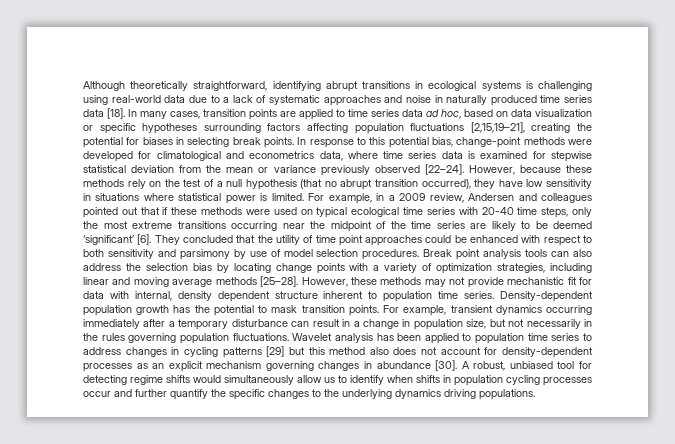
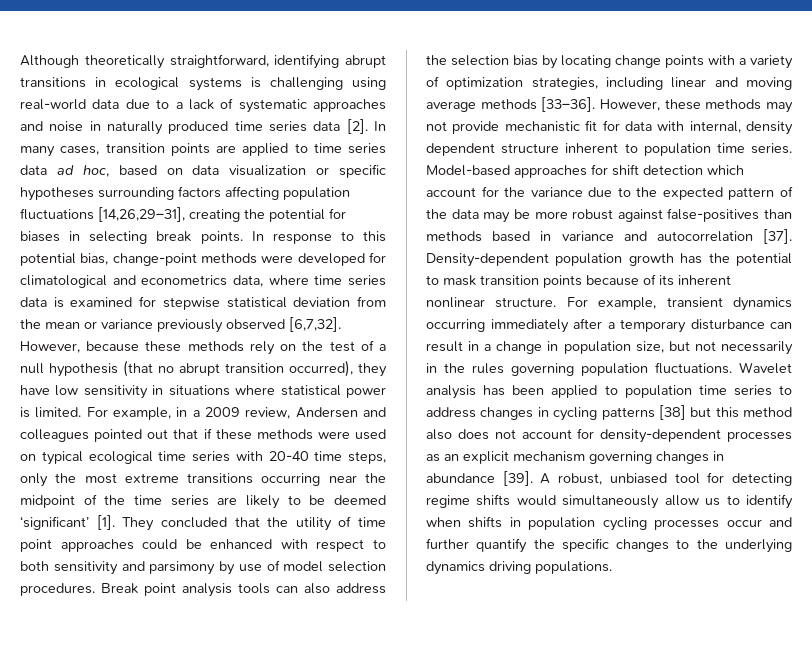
- Although theoretically straightforward, identifying abrupt transitions in ecological systems is challenging using real-world data due to a lack of systematic approaches and noise in naturally produced time series data [18].
+ Although theoretically straightforward, identifying abrupt transitions in ecological systems is challenging using real-world data due to a lack of systematic approaches and noise in naturally produced time series data [2].
- In many cases, transition points are applied to time series data ad hoc, based on data visualization or specific hypotheses surrounding factors affecting population fluctuations [2,15,19–21], creating the potential for biases in selecting break points.
+ In many cases, transition points are applied to time series data ad hoc, based on data visualization or specific hypotheses surrounding factors affecting population fluctuations [14,26,29–31], creating the potential for biases in selecting break points.
- In response to this potential bias, change-point methods were developed for climatological and econometrics data, where time series data is examined for stepwise statistical deviation from the mean or variance previously observed [22–24].
+ In response to this potential bias, change-point methods were developed for climatological and econometrics data, where time series data is examined for stepwise statistical deviation from the mean or variance previously observed [6,7,32].
- For example, in a 2009 review, Andersen and colleagues pointed out that if these methods were used on typical ecological time series with 20-40 time steps, only the most extreme transitions occurring near the midpoint of the time series are likely to be deemed ‘significant’ [6].
+ For example, in a 2009 review, Andersen and colleagues pointed out that if these methods were used on typical ecological time series with 20-40 time steps, only the most extreme transitions occurring near the midpoint of the time series are likely to be deemed ‘significant’ [1].
- Break point analysis tools can also address the selection bias by locating change points with a variety of optimization strategies, including linear and moving average methods [25–28].
+ Break point analysis tools can also address the selection bias by locating change points with a variety of optimization strategies, including linear and moving average methods [33–36].
+ Model-based approaches for shift detection which account for the variance due to the expected pattern of the data may be more robust against false-positives than methods based in variance and autocorrelation [37].
- Density-dependent population growth has the potential to mask transition points.
+ Density-dependent population growth has the potential to mask transition points because of its inherent nonlinear structure.
- Wavelet analysis has been applied to population time series to address changes in cycling patterns [29] but this method also does not account for density-dependent processes as an explicit mechanism governing changes in abundance [30].
+ Wavelet analysis has been applied to population time series to address changes in cycling patterns [38] but this method also does not account for density-dependent processes as an explicit mechanism governing changes in abundance [39].

